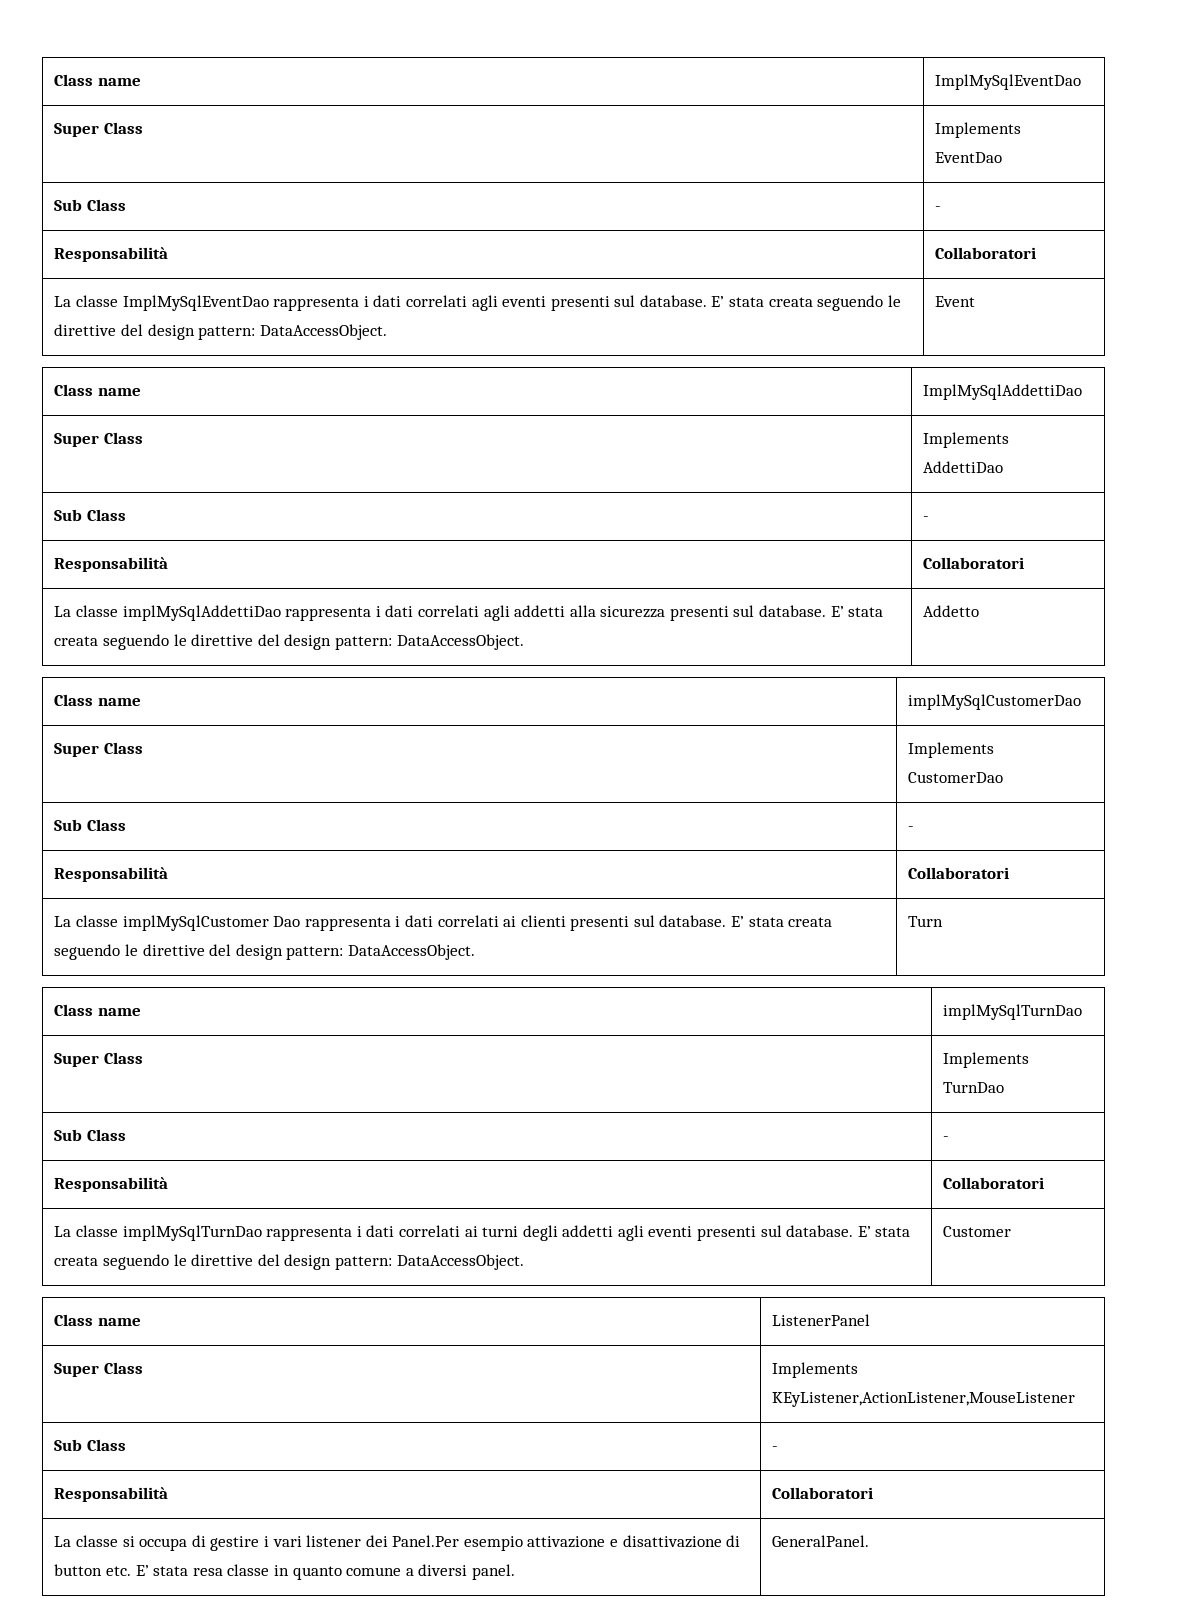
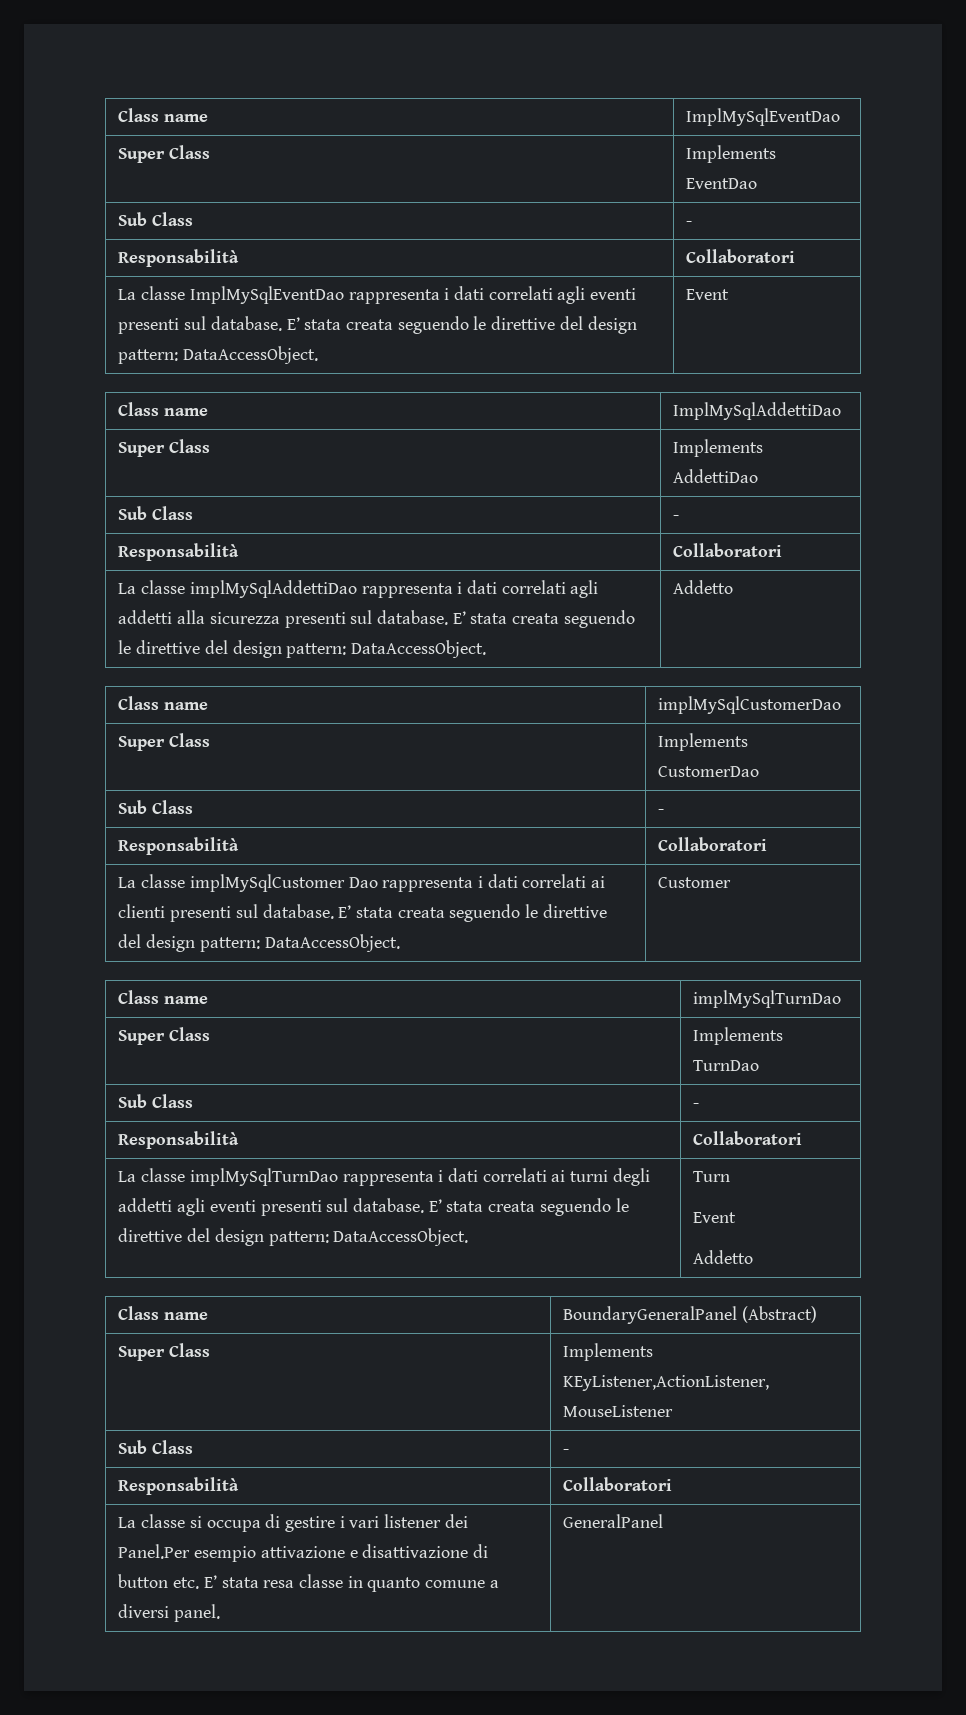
- La classe implMySqlCustomer Dao rappresenta i dati correlati ai clienti presenti sul database. E’ stata creata seguendo le direttive del design pattern: DataAccessObject. | Turn
+ La classe implMySqlCustomer Dao rappresenta i dati correlati ai clienti presenti sul database. E’ stata creata seguendo le direttive del design pattern: DataAccessObject. | Customer
- La classe implMySqlTurnDao rappresenta i dati correlati ai turni degli addetti agli eventi presenti sul database. E’ stata creata seguendo le direttive del design pattern: DataAccessObject. | Customer
- Class name | ListenerPanel
+ La classe implMySqlTurnDao rappresenta i dati correlati ai turni degli addetti agli eventi presenti sul database. E’ stata creata seguendo le direttive del design pattern: DataAccessObject. | Turn
+ Event
+ Addetto
+ Class name | BoundaryGeneralPanel (Abstract)
- La classe si occupa di gestire i vari listener dei Panel.Per esempio attivazione e disattivazione di button etc. E’ stata resa classe in quanto comune a diversi panel. | GeneralPanel.
+ La classe si occupa di gestire i vari listener dei Panel.Per esempio attivazione e disattivazione di button etc. E’ stata resa classe in quanto comune a diversi panel. | GeneralPanel

